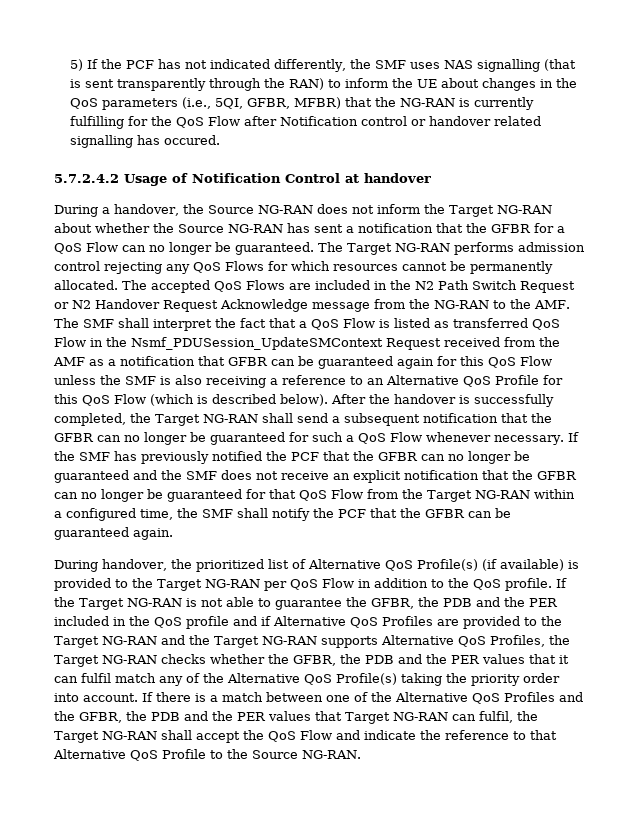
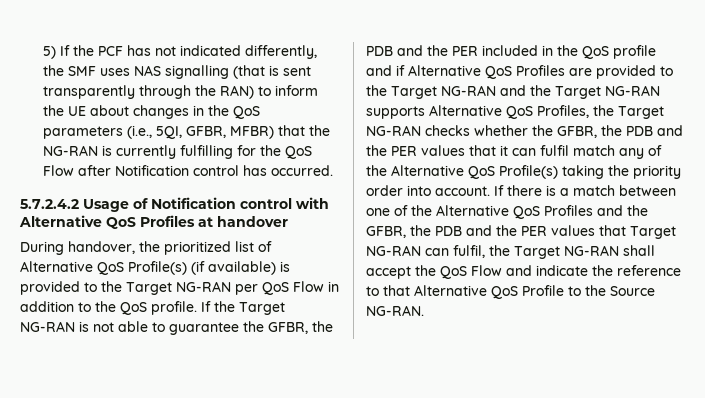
- 5) If the PCF has not indicated differently, the SMF uses NAS signalling (that is sent transparently through the RAN) to inform the UE about changes in the QoS parameters (i.e., 5QI, GFBR, MFBR) that the NG-RAN is currently fulfilling for the QoS Flow after Notification control or handover related signalling has occured.
- 5.7.2.4.2 Usage of Notification Control at handover
- During a handover, the Source NG-RAN does not inform the Target NG-RAN about whether the Source NG-RAN has sent a notification that the GFBR for a QoS Flow can no longer be guaranteed. The Target NG-RAN performs admission control rejecting any QoS Flows for which resources cannot be permanently allocated. The accepted QoS Flows are included in the N2 Path Switch Request or N2 Handover Request Acknowledge message from the NG-RAN to the AMF. The SMF shall interpret the fact that a QoS Flow is listed as transferred QoS Flow in the Nsmf_PDUSession_UpdateSMContext Request received from the AMF as a notification that GFBR can be guaranteed again for this QoS Flow unless the SMF is also receiving a reference to an Alternative QoS Profile for this QoS Flow (which is described below). After the handover is successfully completed, the Target NG-RAN shall send a subsequent notification that the GFBR can no longer be guaranteed for such a QoS Flow whenever necessary. If the SMF has previously notified the PCF that the GFBR can no longer be guaranteed and the SMF does not receive an explicit notification that the GFBR can no longer be guaranteed for that QoS Flow from the Target NG-RAN within a configured time, the SMF shall notify the PCF that the GFBR can be guaranteed again.
+ 5) If the PCF has not indicated differently, the SMF uses NAS signalling (that is sent transparently through the RAN) to inform the UE about changes in the QoS parameters (i.e., 5QI, GFBR, MFBR) that the NG-RAN is currently fulfilling for the QoS Flow after Notification control has occurred.
+ 5.7.2.4.2 Usage of Notification control with Alternative QoS Profiles at handover

